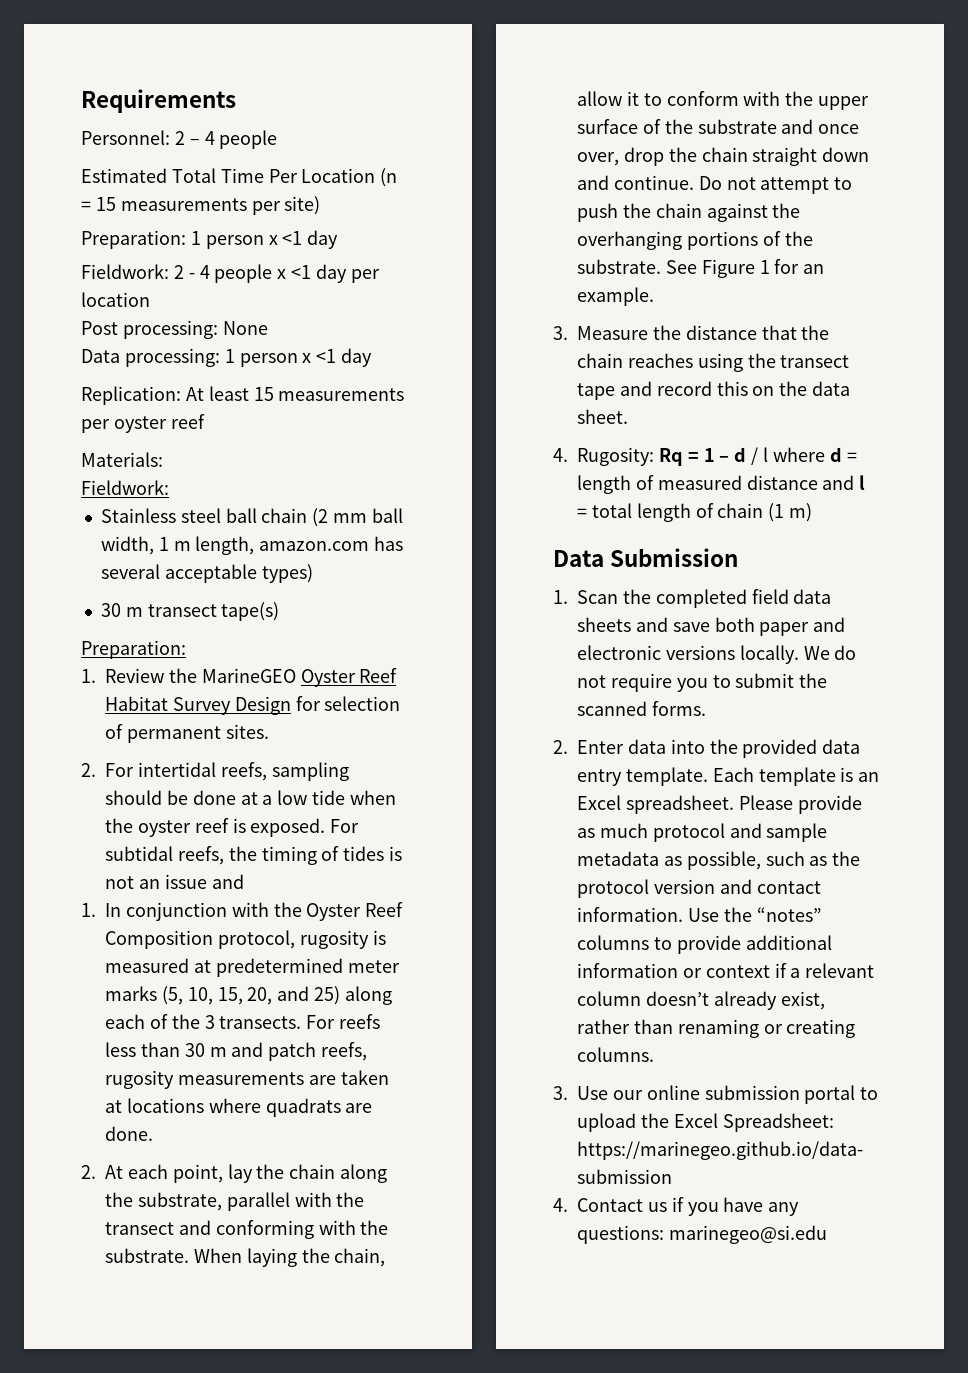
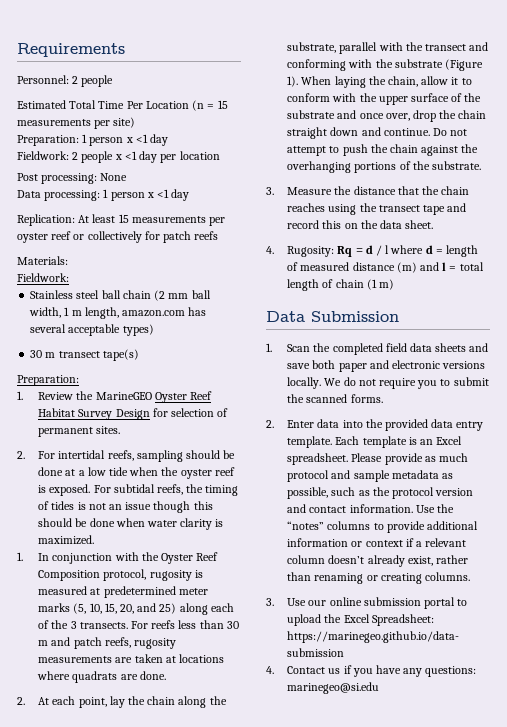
- Personnel: 2 – 4 people
+ Personnel: 2 people
- Fieldwork: 2 - 4 people x <1 day per location
+ Fieldwork: 2 people x <1 day per location
- Replication: At least 15 measurements per oyster reef
+ Replication: At least 15 measurements per oyster reef or collectively for patch reefs
- For subtidal reefs, the timing of tides is not an issue and
+ For subtidal reefs, the timing of tides is not an issue though this should be done when water clarity is maximized.
- 2. At each point, lay the chain along the substrate, parallel with the transect and conforming with the substrate.
+ 2. At each point, lay the chain along the substrate, parallel with the transect and conforming with the substrate (Figure 1).
- See Figure 1 for an example.
- 4. Rugosity: Rq = 1 – d / l where d = length of measured distance and l = total length of chain (1 m)
+ 4. Rugosity: Rq = d / l where d = length of measured distance (m) and l = total length of chain (1 m)

